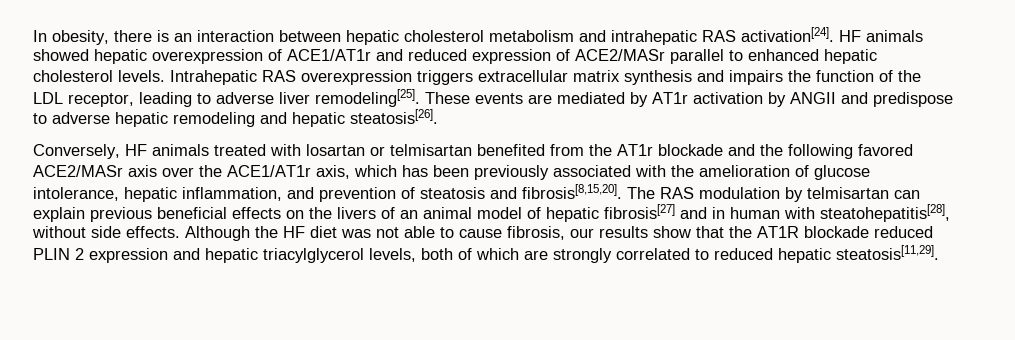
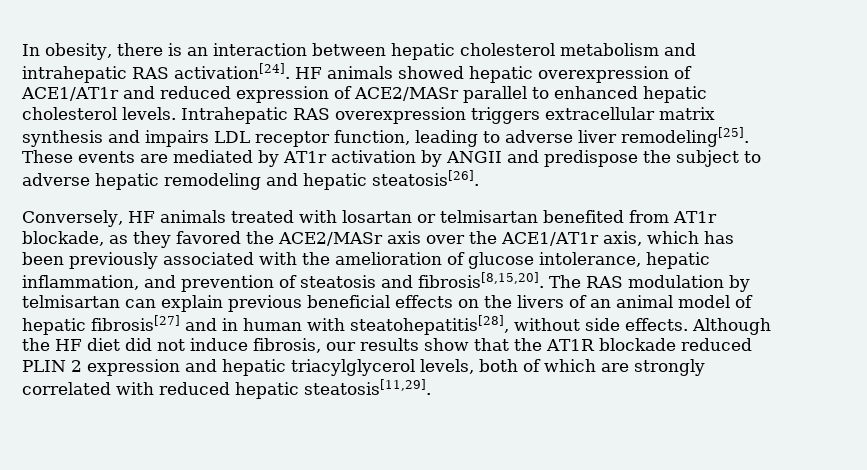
- Intrahepatic RAS overexpression triggers extracellular matrix synthesis and impairs the function of the LDL receptor, leading to adverse liver remodeling[25].
+ Intrahepatic RAS overexpression triggers extracellular matrix synthesis and impairs LDL receptor function, leading to adverse liver remodeling[25].
- These events are mediated by AT1r activation by ANGII and predispose to adverse hepatic remodeling and hepatic steatosis[26].
+ These events are mediated by AT1r activation by ANGII and predispose the subject to adverse hepatic remodeling and hepatic steatosis[26].
- Conversely, HF animals treated with losartan or telmisartan benefited from the AT1r blockade and the following favored ACE2/MASr axis over the ACE1/AT1r axis, which has been previously associated with the amelioration of glucose intolerance, hepatic inflammation, and prevention of steatosis and fibrosis[8,15,20].
+ Conversely, HF animals treated with losartan or telmisartan benefited from AT1r blockade, as they favored the ACE2/MASr axis over the ACE1/AT1r axis, which has been previously associated with the amelioration of glucose intolerance, hepatic inflammation, and prevention of steatosis and fibrosis[8,15,20].
- Although the HF diet was not able to cause fibrosis, our results show that the AT1R blockade reduced PLIN 2 expression and hepatic triacylglycerol levels, both of which are strongly correlated to reduced hepatic steatosis[11,29].
+ Although the HF diet did not induce fibrosis, our results show that the AT1R blockade reduced PLIN 2 expression and hepatic triacylglycerol levels, both of which are strongly correlated with reduced hepatic steatosis[11,29].

